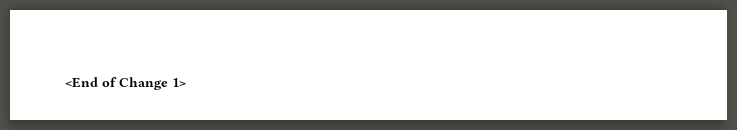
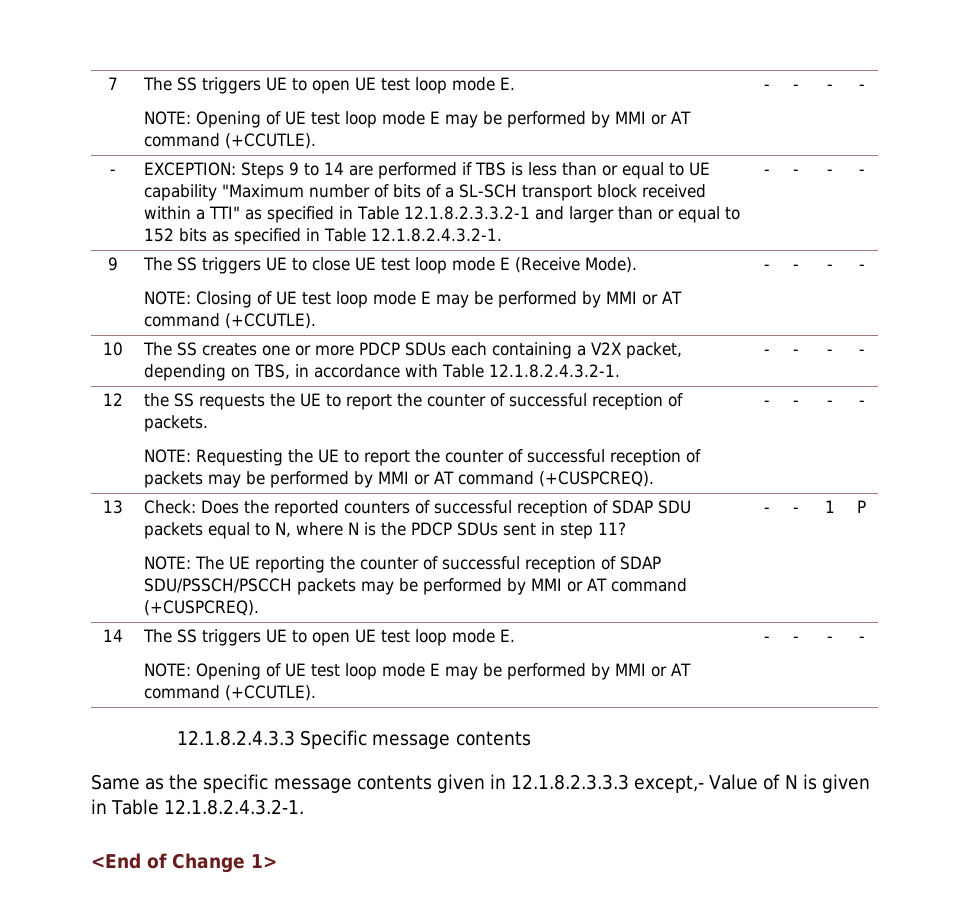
+ 7 | The SS triggers UE to open UE test loop mode E.
+ NOTE: Opening of UE test loop mode E may be performed by MMI or AT command (+CCUTLE). | - | - | - | -
+ - | EXCEPTION: Steps 9 to 14 are performed if TBS is less than or equal to UE capability "Maximum number of bits of a SL-SCH transport block received within a TTI" as specified in Table 12.1.8.2.3.3.2-1 and larger than or equal to 152 bits as specified in Table 12.1.8.2.4.3.2-1. | - | - | - | -
+ 9 | The SS triggers UE to close UE test loop mode E (Receive Mode).
+ NOTE: Closing of UE test loop mode E may be performed by MMI or AT command (+CCUTLE). | - | - | - | -
+ 10 | The SS creates one or more PDCP SDUs each containing a V2X packet, depending on TBS, in accordance with Table 12.1.8.2.4.3.2-1. | - | - | - | -
+ 12 | the SS requests the UE to report the counter of successful reception of packets.
+ NOTE: Requesting the UE to report the counter of successful reception of packets may be performed by MMI or AT command (+CUSPCREQ). | - | - | - | -
+ 13 | Check: Does the reported counters of successful reception of SDAP SDU packets equal to N, where N is the PDCP SDUs sent in step 11?
+ NOTE: The UE reporting the counter of successful reception of SDAP SDU/PSSCH/PSCCH packets may be performed by MMI or AT command (+CUSPCREQ). | - | - | 1 | P
+ 14 | The SS triggers UE to open UE test loop mode E.
+ NOTE: Opening of UE test loop mode E may be performed by MMI or AT command (+CCUTLE). | - | - | - | -
+ 12.1.8.2.4.3.3 Specific message contents
+ Same as the specific message contents given in 12.1.8.2.3.3.3 except,- Value of N is given in Table 12.1.8.2.4.3.2-1.

